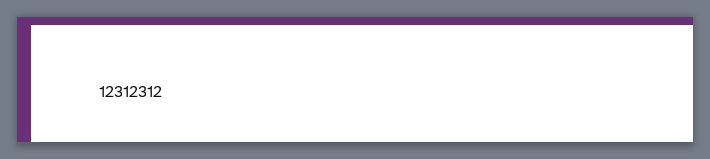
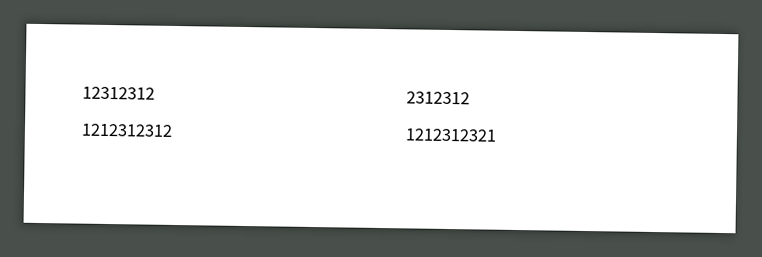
+ 1212312312
+ 2312312
+ 1212312321

